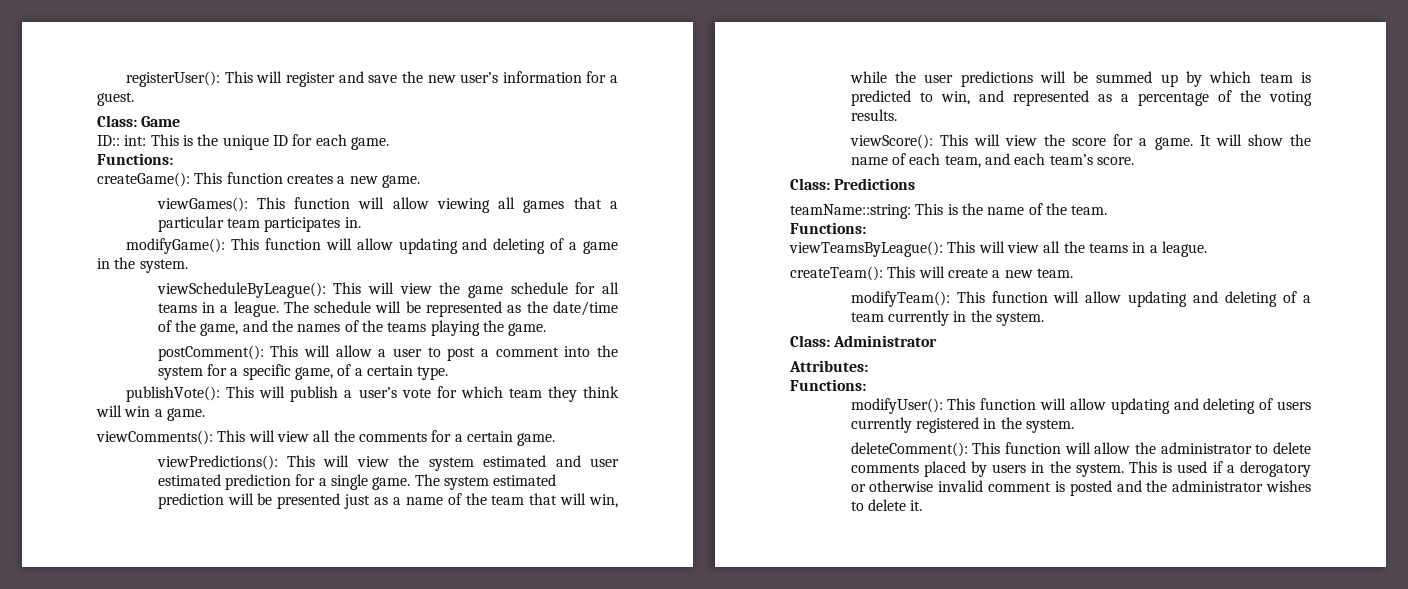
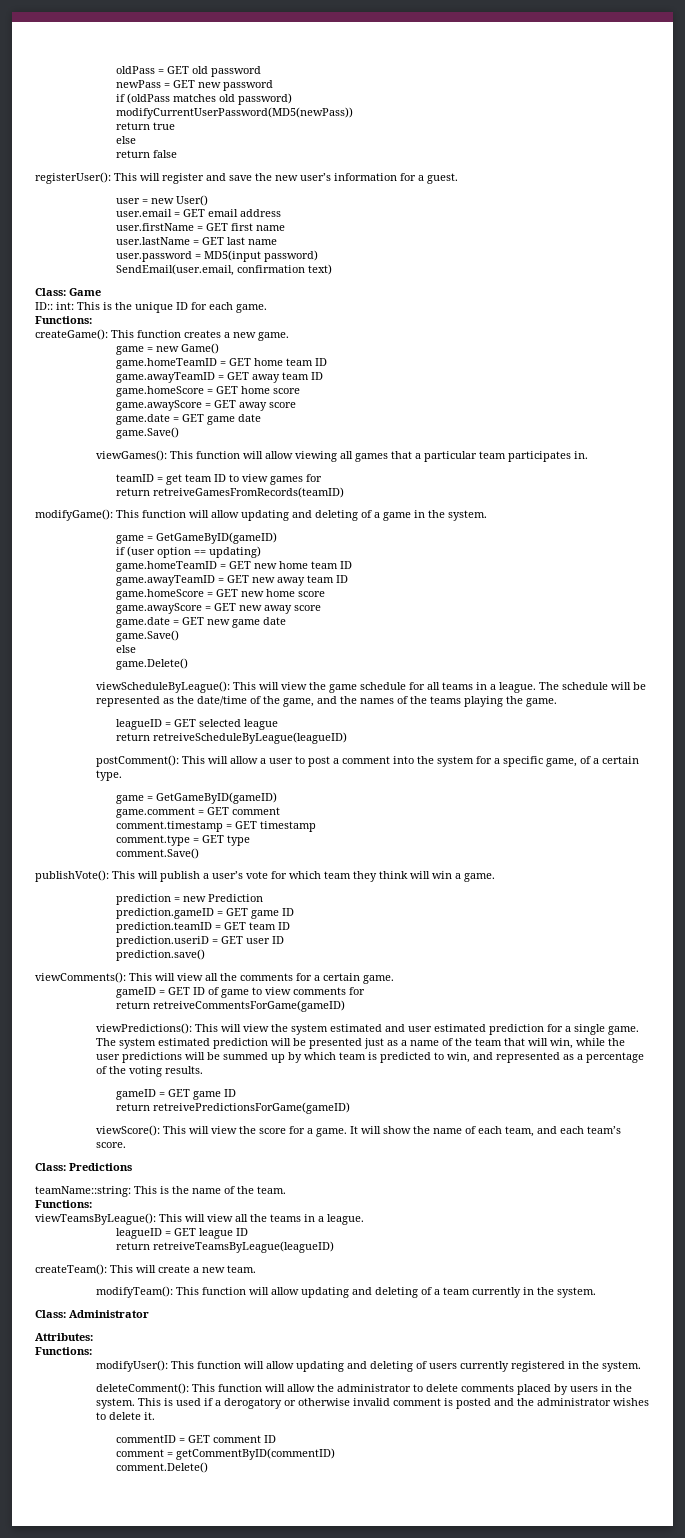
+ oldPass = GET old password
+ newPass = GET new password
+ if (oldPass matches old password)
+ modifyCurrentUserPassword(MD5(newPass))
+ return true
+ else
+ return false
+ user = new User()
+ user.email = GET email address
+ user.firstName = GET first name
+ user.lastName = GET last name
+ user.password = MD5(input password)
+ SendEmail(user.email, confirmation text)
+ game = new Game()
+ game.homeTeamID = GET home team ID
+ game.awayTeamID = GET away team ID
+ game.homeScore = GET home score
+ game.awayScore = GET away score
+ game.date = GET game date
+ game.Save()
+ teamID = get team ID to view games for
+ return retreiveGamesFromRecords(teamID)
  modifyGame(): This function will allow updating and deleting of a game in the system.
+ game = GetGameByID(gameID)
+ if (user option == updating)
+ game.homeTeamID = GET new home team ID
+ game.awayTeamID = GET new away team ID
+ game.homeScore = GET new home score
+ game.awayScore = GET new away score
+ game.date = GET new game date
+ game.Save()
+ else
+ game.Delete()
+ leagueID = GET selected league
+ return retreiveScheduleByLeague(leagueID)
  postComment(): This will allow a user to post a comment into the system for a specific game, of a certain type.
+ game = GetGameByID(gameID)
+ game.comment = GET comment
+ comment.timestamp = GET timestamp
+ comment.type = GET type
+ comment.Save()
+ prediction = new Prediction
+ prediction.gameID = GET game ID
+ prediction.teamID = GET team ID
+ prediction.useriD = GET user ID
+ prediction.save()
+ gameID = GET ID of game to view comments for
+ return retreiveCommentsForGame(gameID)
+ gameID = GET game ID
+ return retreivePredictionsForGame(gameID)
+ leagueID = GET league ID
+ return retreiveTeamsByLeague(leagueID)
+ commentID = GET comment ID
+ comment = getCommentByID(commentID)
+ comment.Delete()

